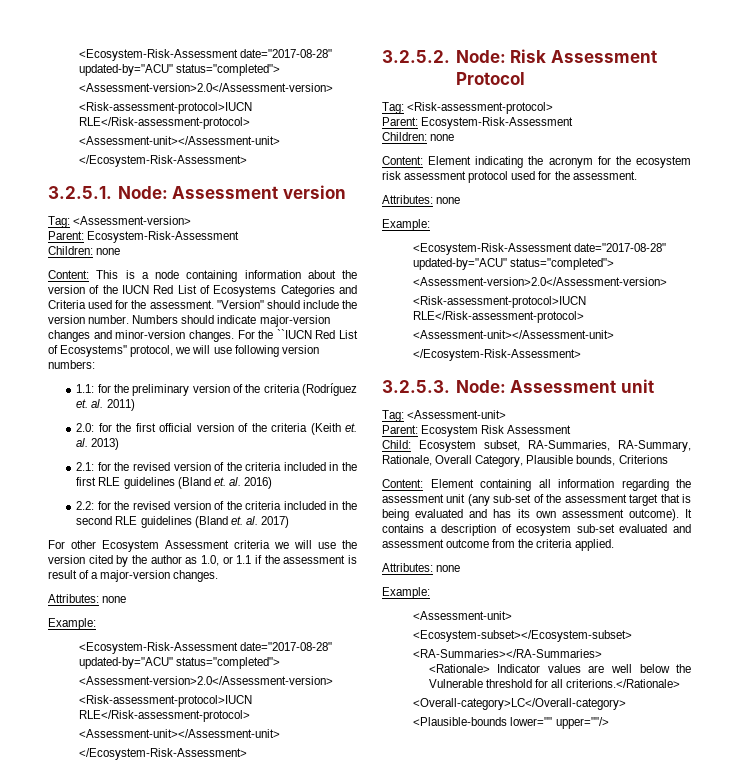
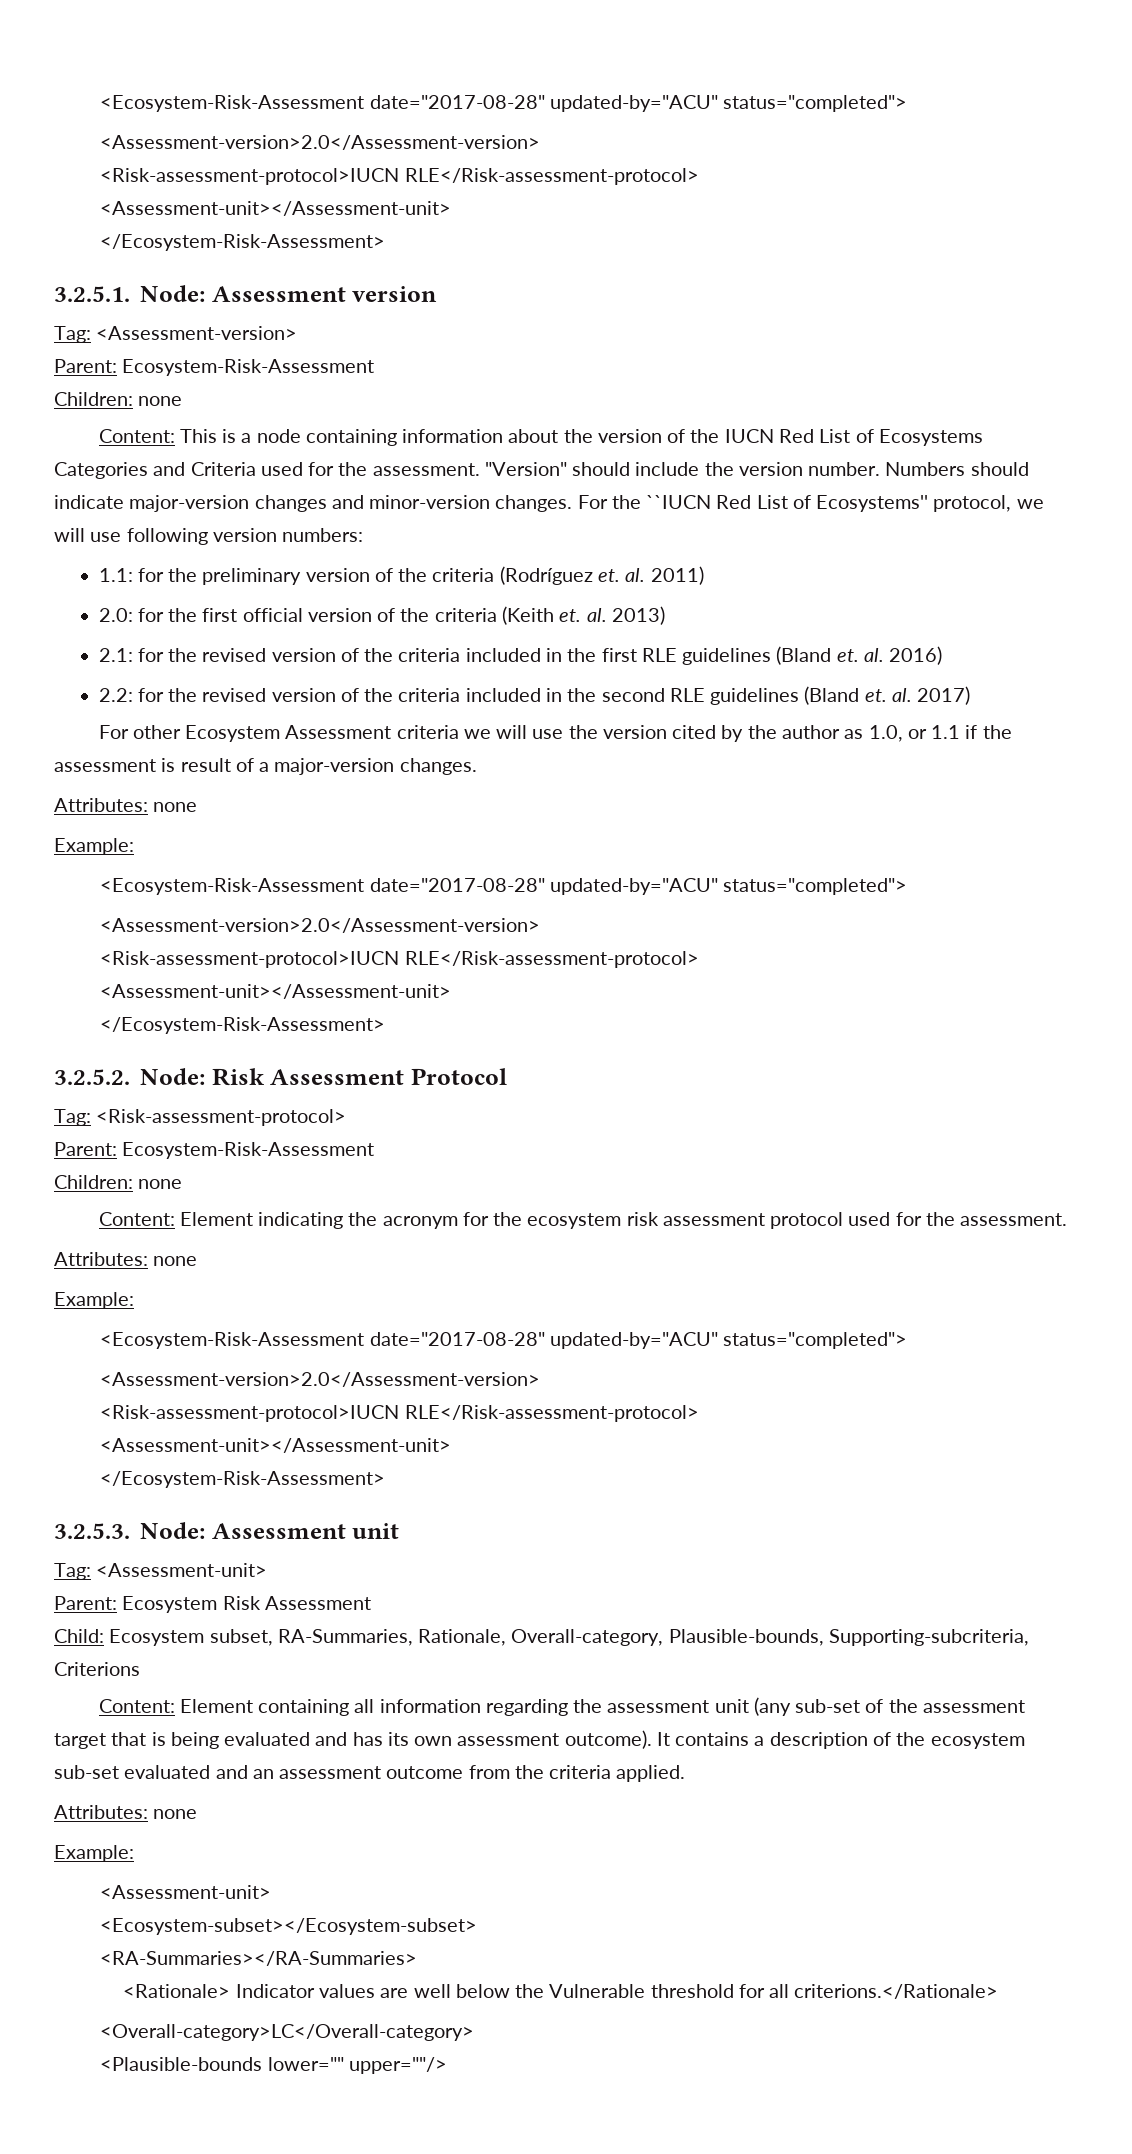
- Child: Ecosystem subset, RA-Summaries, RA-Summary, Rationale, Overall Category, Plausible bounds, Criterions
+ Child: Ecosystem subset, RA-Summaries, Rationale, Overall-category, Plausible-bounds, Supporting-subcriteria, Criterions
- It contains a description of ecosystem sub-set evaluated and assessment outcome from the criteria applied.
+ It contains a description of the ecosystem sub-set evaluated and an assessment outcome from the criteria applied.

